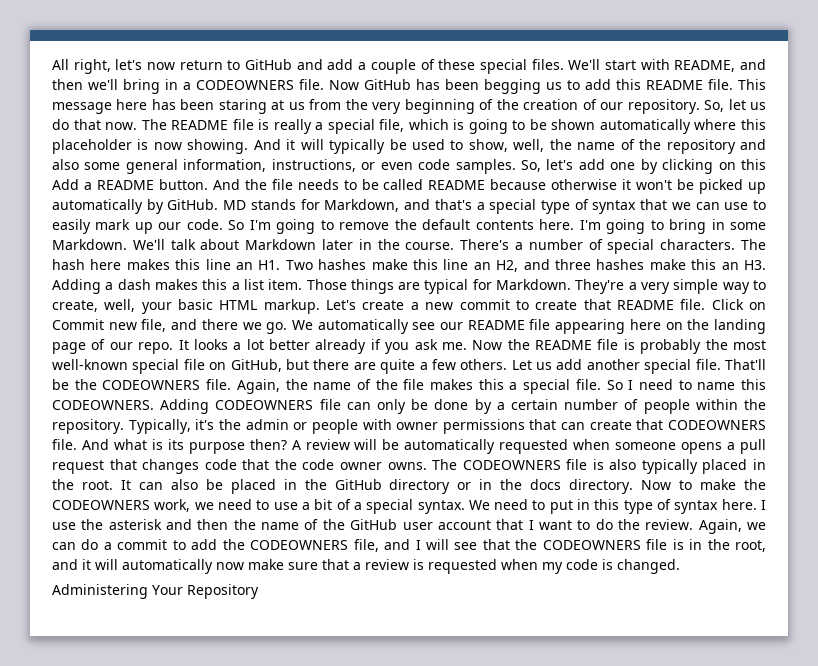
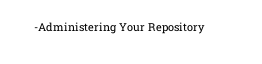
- All right, let's now return to GitHub and add a couple of these special files. We'll start with README, and then we'll bring in a CODEOWNERS file. Now GitHub has been begging us to add this README file. This message here has been staring at us from the very beginning of the creation of our repository. So, let us do that now. The README file is really a special file, which is going to be shown automatically where this placeholder is now showing. And it will typically be used to show, well, the name of the repository and also some general information, instructions, or even code samples. So, let's add one by clicking on this Add a README button. And the file needs to be called README because otherwise it won't be picked up automatically by GitHub. MD stands for Markdown, and that's a special type of syntax that we can use to easily mark up our code. So I'm going to remove the default contents here. I'm going to bring in some Markdown. We'll talk about Markdown later in the course. There's a number of special characters. The hash here makes this line an H1. Two hashes make this line an H2, and three hashes make this an H3. Adding a dash makes this a list item. Those things are typical for Markdown. They're a very simple way to create, well, your basic HTML markup. Let's create a new commit to create that README file. Click on Commit new file, and there we go. We automatically see our README file appearing here on the landing page of our repo. It looks a lot better already if you ask me. Now the README file is probably the most well‑known special file on GitHub, but there are quite a few others. Let us add another special file. That'll be the CODEOWNERS file. Again, the name of the file makes this a special file. So I need to name this CODEOWNERS. Adding CODEOWNERS file can only be done by a certain number of people within the repository. Typically, it's the admin or people with owner permissions that can create that CODEOWNERS file. And what is its purpose then? A review will be automatically requested when someone opens a pull request that changes code that the code owner owns. The CODEOWNERS file is also typically placed in the root. It can also be placed in the GitHub directory or in the docs directory. Now to make the CODEOWNERS work, we need to use a bit of a special syntax. We need to put in this type of syntax here. I use the asterisk and then the name of the GitHub user account that I want to do the review. Again, we can do a commit to add the CODEOWNERS file, and I will see that the CODEOWNERS file is in the root, and it will automatically now make sure that a review is requested when my code is changed.
- Administering Your Repository
+ -Administering Your Repository

